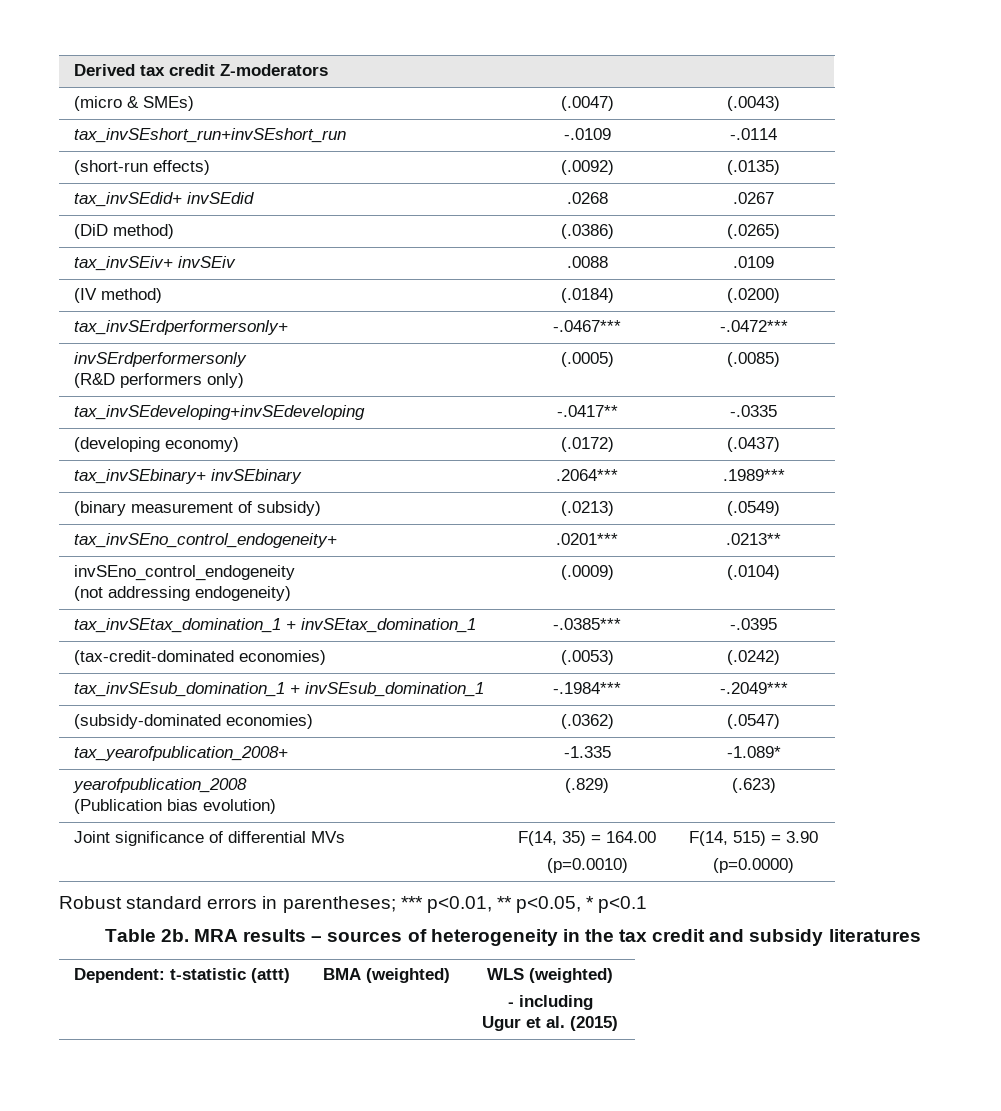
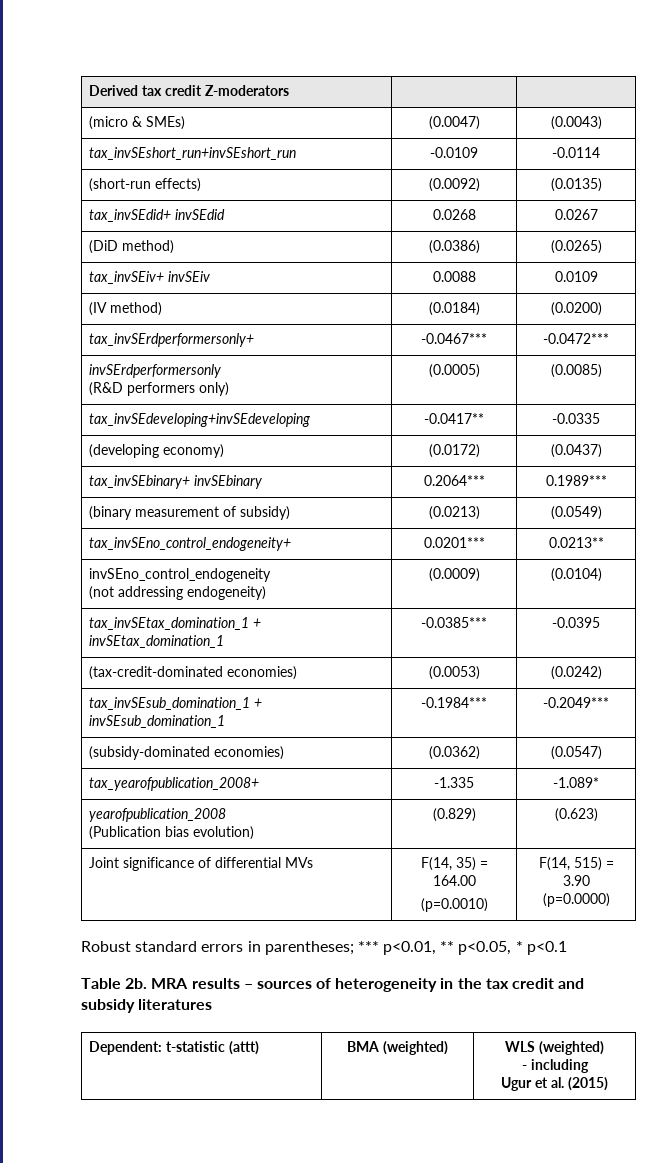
- (micro & SMEs) | (.0047) | (.0043)
+ (micro & SMEs) | (0.0047) | (0.0043)
- tax_invSEshort_run+invSEshort_run | -.0109 | -.0114
+ tax_invSEshort_run+invSEshort_run | -0.0109 | -0.0114
- (short-run effects) | (.0092) | (.0135)
+ (short-run effects) | (0.0092) | (0.0135)
- tax_invSEdid+ invSEdid | .0268 | .0267
+ tax_invSEdid+ invSEdid | 0.0268 | 0.0267
- (DiD method) | (.0386) | (.0265)
+ (DiD method) | (0.0386) | (0.0265)
- tax_invSEiv+ invSEiv | .0088 | .0109
+ tax_invSEiv+ invSEiv | 0.0088 | 0.0109
- (IV method) | (.0184) | (.0200)
+ (IV method) | (0.0184) | (0.0200)
- tax_invSErdperformersonly+ | -.0467*** | -.0472***
+ tax_invSErdperformersonly+ | -0.0467*** | -0.0472***
  invSErdperformersonly
- (R&D performers only) | (.0005) | (.0085)
+ (R&D performers only) | (0.0005) | (0.0085)
- tax_invSEdeveloping+invSEdeveloping | -.0417** | -.0335
+ tax_invSEdeveloping+invSEdeveloping | -0.0417** | -0.0335
- (developing economy) | (.0172) | (.0437)
+ (developing economy) | (0.0172) | (0.0437)
- tax_invSEbinary+ invSEbinary | .2064*** | .1989***
+ tax_invSEbinary+ invSEbinary | 0.2064*** | 0.1989***
- (binary measurement of subsidy) | (.0213) | (.0549)
+ (binary measurement of subsidy) | (0.0213) | (0.0549)
- tax_invSEno_control_endogeneity+ | .0201*** | .0213**
+ tax_invSEno_control_endogeneity+ | 0.0201*** | 0.0213**
  invSEno_control_endogeneity
- (not addressing endogeneity) | (.0009) | (.0104)
+ (not addressing endogeneity) | (0.0009) | (0.0104)
- tax_invSEtax_domination_1 + invSEtax_domination_1 | -.0385*** | -.0395
+ tax_invSEtax_domination_1 + invSEtax_domination_1 | -0.0385*** | -0.0395
- (tax-credit-dominated economies) | (.0053) | (.0242)
+ (tax-credit-dominated economies) | (0.0053) | (0.0242)
- tax_invSEsub_domination_1 + invSEsub_domination_1 | -.1984*** | -.2049***
+ tax_invSEsub_domination_1 + invSEsub_domination_1 | -0.1984*** | -0.2049***
- (subsidy-dominated economies) | (.0362) | (.0547)
+ (subsidy-dominated economies) | (0.0362) | (0.0547)
  yearofpublication_2008
- (Publication bias evolution) | (.829) | (.623)
+ (Publication bias evolution) | (0.829) | (0.623)

